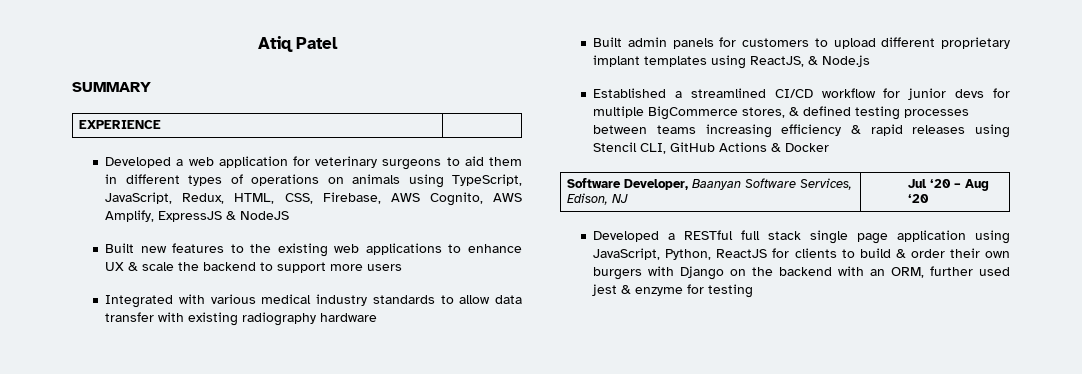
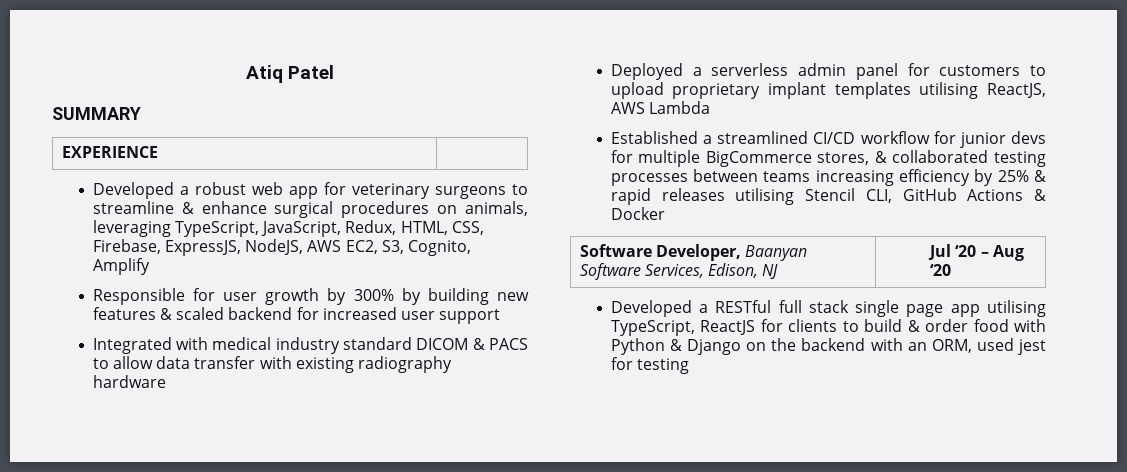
- Developed a web application for veterinary surgeons to aid them in different types of operations on animals using TypeScript, JavaScript, Redux, HTML, CSS, Firebase, AWS Cognito, AWS Amplify, ExpressJS & NodeJS
- Built new features to the existing web applications to enhance UX & scale the backend to support more users
+ Developed a robust web app for veterinary surgeons to streamline & enhance surgical procedures on animals, leveraging TypeScript, JavaScript, Redux, HTML, CSS, Firebase, ExpressJS, NodeJS, AWS EC2, S3, Cognito, Amplify
+ Responsible for user growth by 300% by building new features & scaled backend for increased user support
- Integrated with various medical industry standards to allow data transfer with existing radiography hardware
+ Integrated with medical industry standard DICOM & PACS to allow data transfer with existing radiography hardware
- Built admin panels for customers to upload different proprietary implant templates using ReactJS, & Node.js
+ Deployed a serverless admin panel for customers to upload proprietary implant templates utilising ReactJS, AWS Lambda
- Established a streamlined CI/CD workflow for junior devs for multiple BigCommerce stores, & defined testing processes between teams increasing efficiency & rapid releases using Stencil CLI, GitHub Actions & Docker
+ Established a streamlined CI/CD workflow for junior devs for multiple BigCommerce stores, & collaborated testing processes between teams increasing efficiency by 25% & rapid releases utilising Stencil CLI, GitHub Actions & Docker
- Developed a RESTful full stack single page application using JavaScript, Python, ReactJS for clients to build & order their own burgers with Django on the backend with an ORM, further used jest & enzyme for testing
+ Developed a RESTful full stack single page app utilising TypeScript, ReactJS for clients to build & order food with Python & Django on the backend with an ORM, used jest for testing

